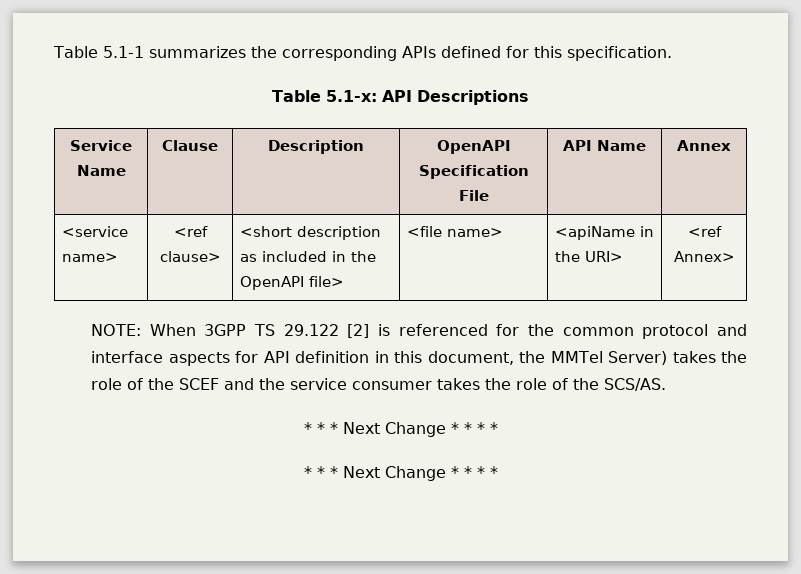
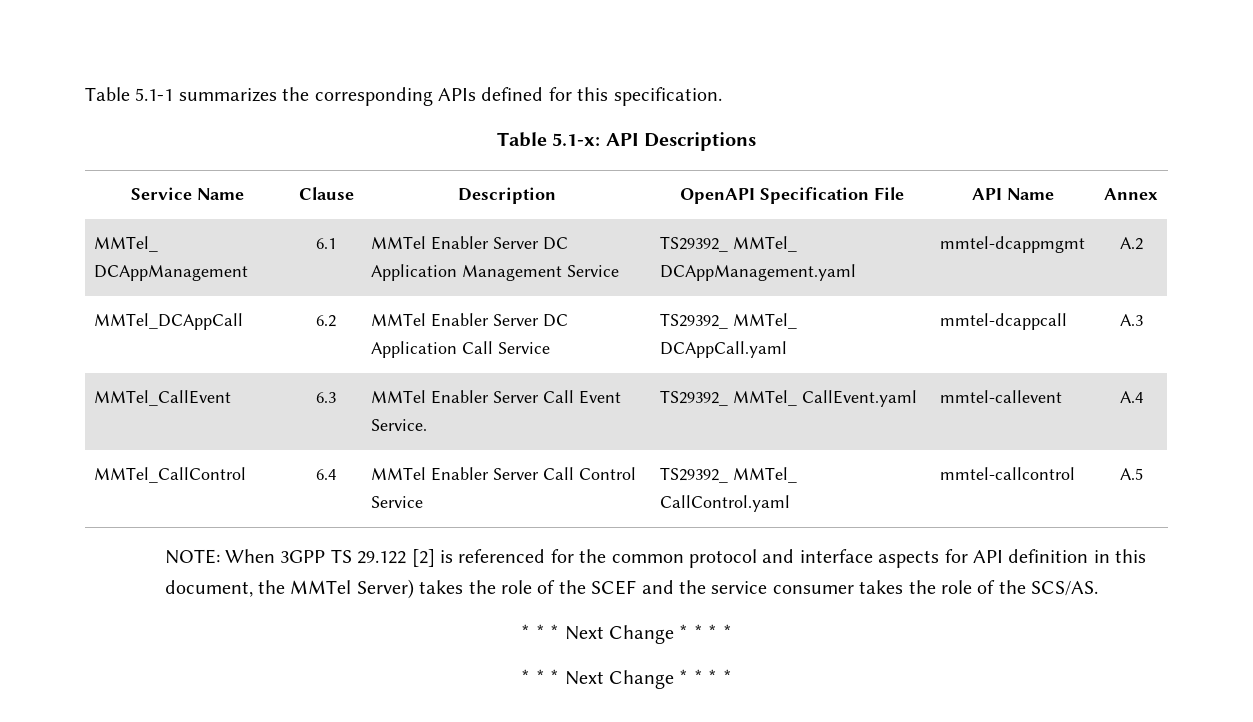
- <service name> | <ref clause> | <short description as included in the OpenAPI file> | <file name> | <apiName in the URI> | <ref Annex>
+ MMTel_ DCAppManagement | 6.1 | MMTel Enabler Server DC Application Management Service | TS29392_ MMTel_ DCAppManagement.yaml | mmtel-dcappmgmt | A.2
+ MMTel_DCAppCall | 6.2 | MMTel Enabler Server DC Application Call Service | TS29392_ MMTel_ DCAppCall.yaml | mmtel-dcappcall | A.3
+ MMTel_CallEvent | 6.3 | MMTel Enabler Server Call Event Service. | TS29392_ MMTel_ CallEvent.yaml | mmtel-callevent | A.4
+ MMTel_CallControl | 6.4 | MMTel Enabler Server Call Control Service | TS29392_ MMTel_ CallControl.yaml | mmtel-callcontrol | A.5

